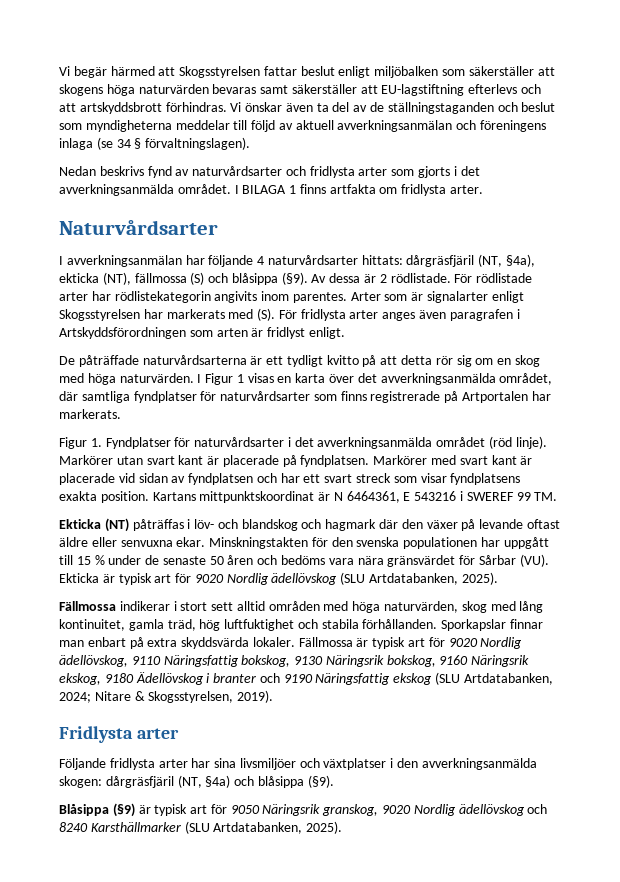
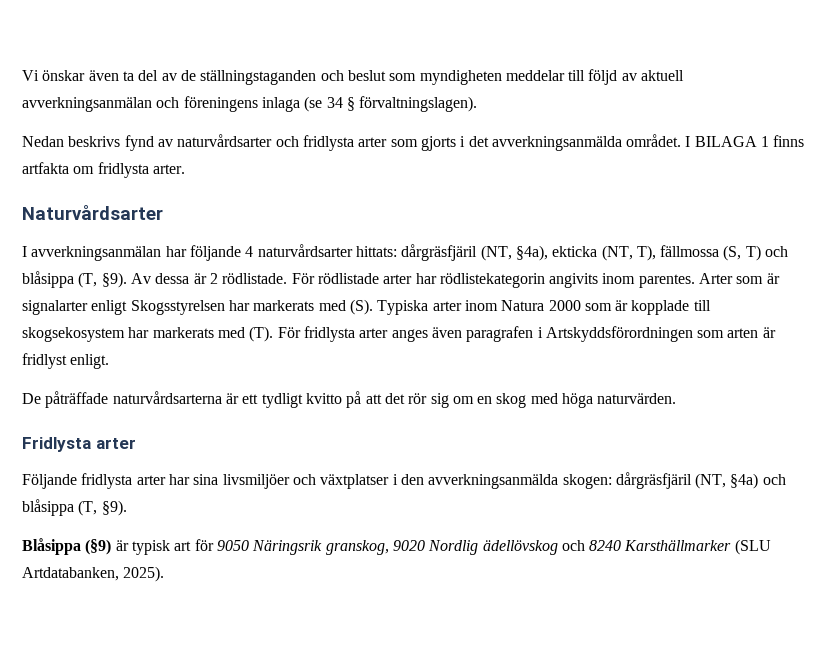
- Vi begär härmed att Skogsstyrelsen fattar beslut enligt miljöbalken som säkerställer att skogens höga naturvärden bevaras samt säkerställer att EU-lagstiftning efterlevs och att artskyddsbrott förhindras. Vi önskar även ta del av de ställningstaganden och beslut som myndigheterna meddelar till följd av aktuell avverkningsanmälan och föreningens inlaga (se 34 § förvaltningslagen).
+ Vi önskar även ta del av de ställningstaganden och beslut som myndigheten meddelar till följd av aktuell avverkningsanmälan och föreningens inlaga (se 34 § förvaltningslagen).
- I avverkningsanmälan har följande 4 naturvårdsarter hittats: dårgräsfjäril (NT, §4a), ekticka (NT), fällmossa (S) och blåsippa (§9).
+ I avverkningsanmälan har följande 4 naturvårdsarter hittats: dårgräsfjäril (NT, §4a), ekticka (NT, T), fällmossa (S, T) och blåsippa (T, §9).
- Arter som är signalarter enligt Skogsstyrelsen har markerats med (S). För fridlysta arter anges även paragrafen i Artskyddsförordningen som arten är fridlyst enligt.
+ Arter som är signalarter enligt Skogsstyrelsen har markerats med (S). Typiska arter inom Natura 2000 som är kopplade till skogsekosystem har markerats med (T). För fridlysta arter anges även paragrafen i Artskyddsförordningen som arten är fridlyst enligt.
- De påträffade naturvårdsarterna är ett tydligt kvitto på att detta rör sig om en skog med höga naturvärden. I Figur 1 visas en karta över det avverkningsanmälda området, där samtliga fyndplatser för naturvårdsarter som finns registrerade på Artportalen har markerats.
- Figur 1. Fyndplatser för naturvårdsarter i det avverkningsanmälda området (röd linje). Markörer utan svart kant är placerade på fyndplatsen. Markörer med svart kant är placerade vid sidan av fyndplatsen och har ett svart streck som visar fyndplatsens exakta position. Kartans mittpunktskoordinat är N 6464361, E 543216 i SWEREF 99 TM.
- Ekticka (NT) påträffas i löv- och blandskog och hagmark där den växer på levande oftast äldre eller senvuxna ekar. Minskningstakten för den svenska populationen har uppgått till 15 % under de senaste 50 åren och bedöms vara nära gränsvärdet för Sårbar (VU). Ekticka är typisk art för 9020 Nordlig ädellövskog (SLU Artdatabanken, 2025).
- Fällmossa indikerar i stort sett alltid områden med höga naturvärden, skog med lång kontinuitet, gamla träd, hög luftfuktighet och stabila förhållanden. Sporkapslar finnar man enbart på extra skyddsvärda lokaler. Fällmossa är typisk art för 9020 Nordlig ädellövskog, 9110 Näringsfattig bokskog, 9130 Näringsrik bokskog, 9160 Näringsrik ekskog, 9180 Ädellövskog i branter och 9190 Näringsfattig ekskog (SLU Artdatabanken, 2024; Nitare & Skogsstyrelsen, 2019).
+ De påträffade naturvårdsarterna är ett tydligt kvitto på att det rör sig om en skog med höga naturvärden.
- Följande fridlysta arter har sina livsmiljöer och växtplatser i den avverkningsanmälda skogen: dårgräsfjäril (NT, §4a) och blåsippa (§9).
+ Följande fridlysta arter har sina livsmiljöer och växtplatser i den avverkningsanmälda skogen: dårgräsfjäril (NT, §4a) och blåsippa (T, §9).

